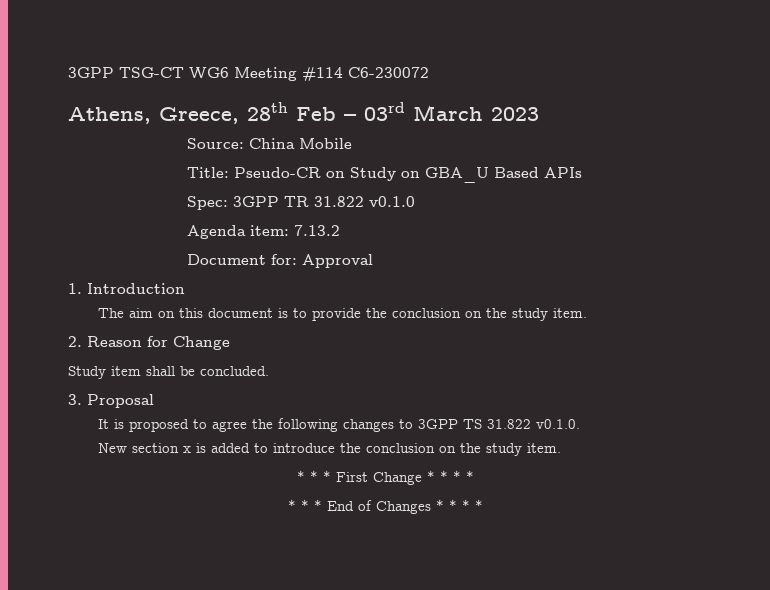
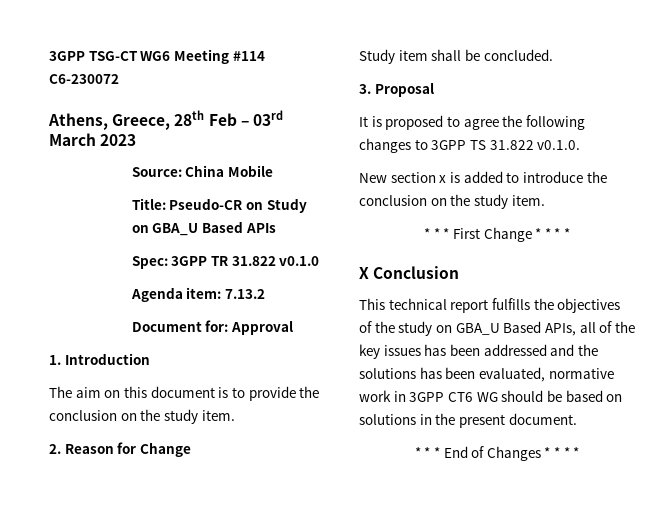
+ X Conclusion
+ This technical report fulfills the objectives of the study on GBA_U Based APIs, all of the key issues has been addressed and the solutions has been evaluated, normative work in 3GPP CT6 WG should be based on solutions in the present document.

